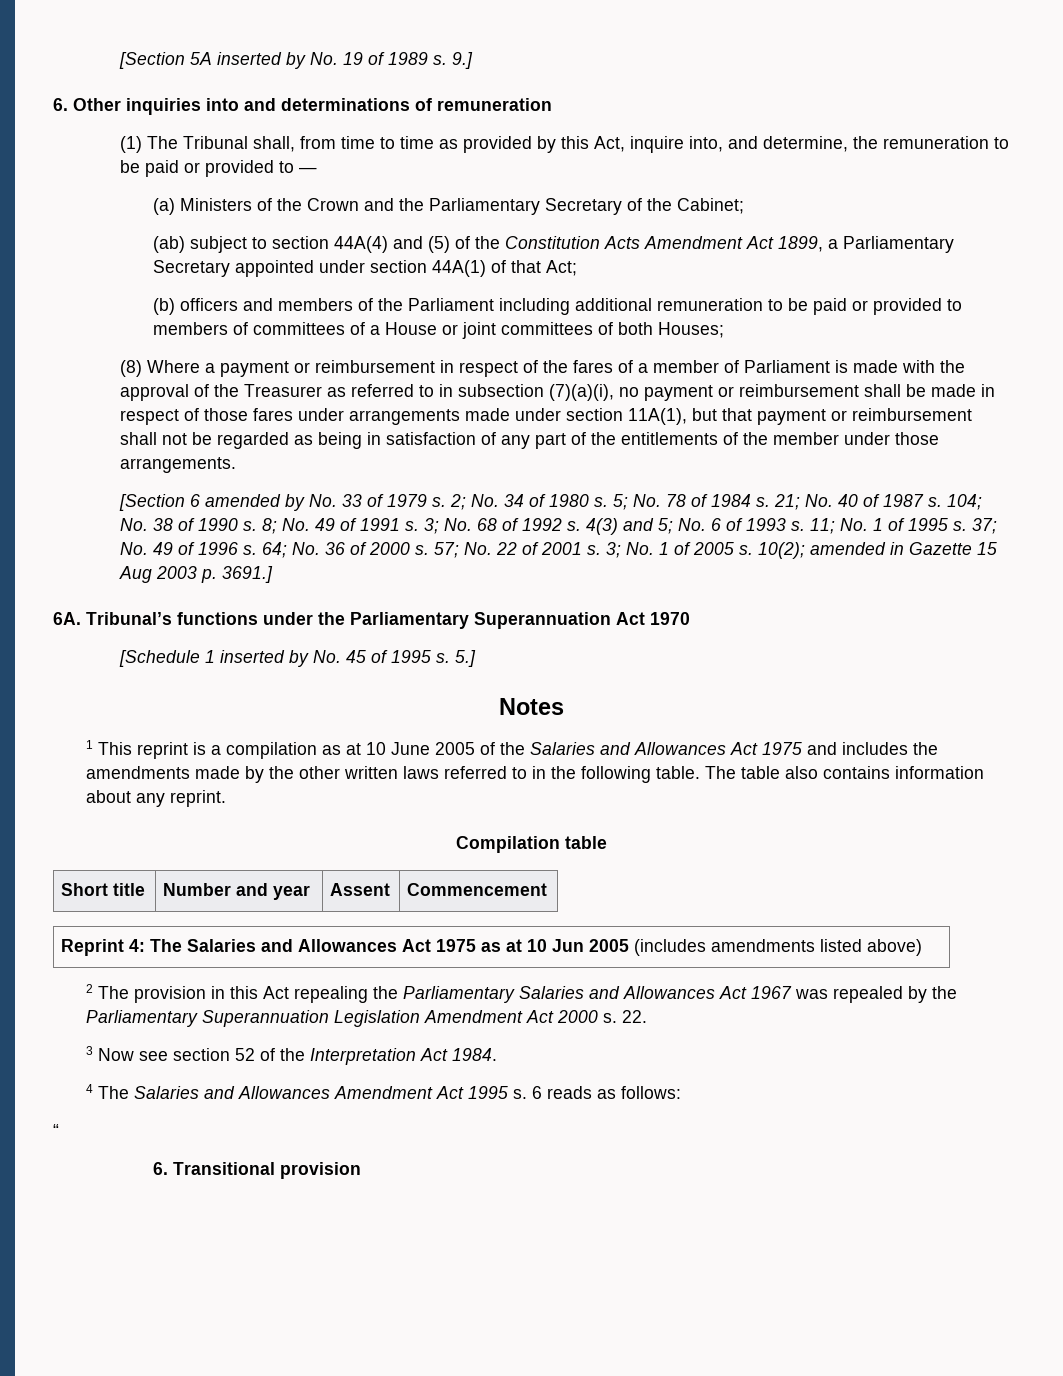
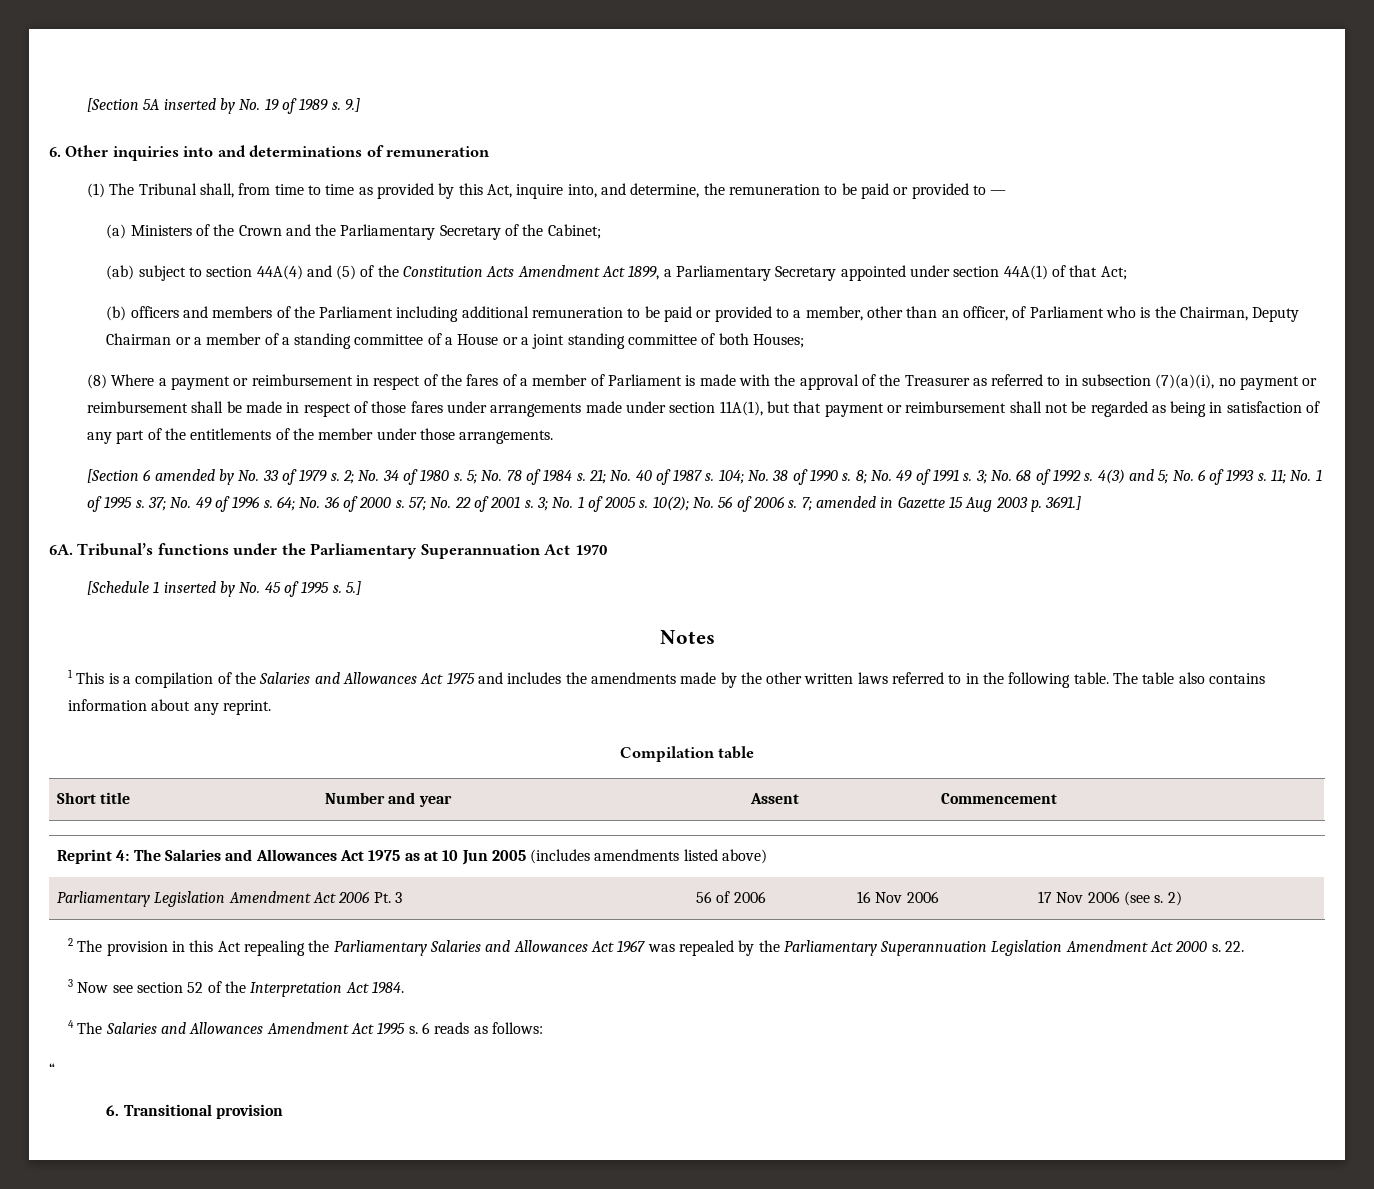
- (b) officers and members of the Parliament including additional remuneration to be paid or provided to members of committees of a House or joint committees of both Houses;
+ (b) officers and members of the Parliament including additional remuneration to be paid or provided to a member, other than an officer, of Parliament who is the Chairman, Deputy Chairman or a member of a standing committee of a House or a joint standing committee of both Houses;
- 10(2); amended in Gazette 15 Aug 2003 p. 3691.]
+ 10(2); No. 56 of 2006 s. 7; amended in Gazette 15 Aug 2003 p. 3691.]
- 1 This reprint is a compilation as at 10 June 2005 of the Salaries and Allowances Act 1975 and includes the amendments made by the other written laws referred to in the following table.
+ 1 This is a compilation of the Salaries and Allowances Act 1975 and includes the amendments made by the other written laws referred to in the following table.
+ Parliamentary Legislation Amendment Act 2006 Pt. 3 | 56 of 2006 | 16 Nov 2006 | 17 Nov 2006 (see s. 2)

